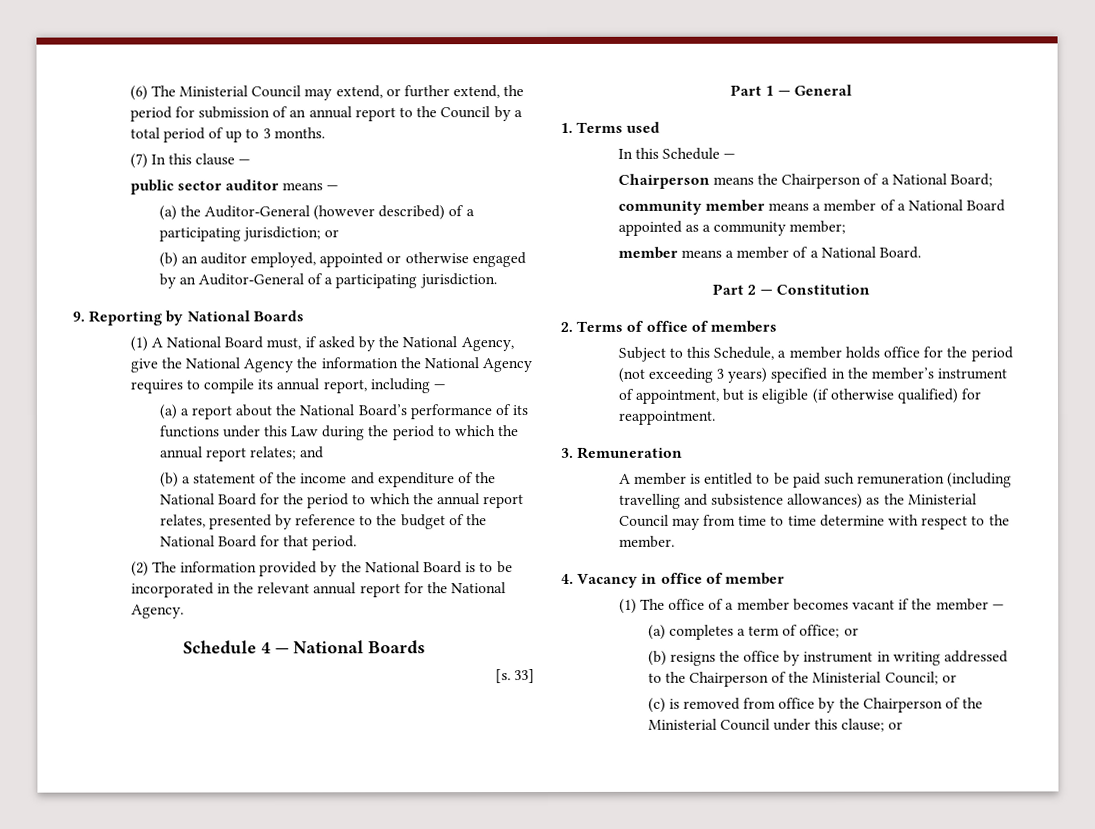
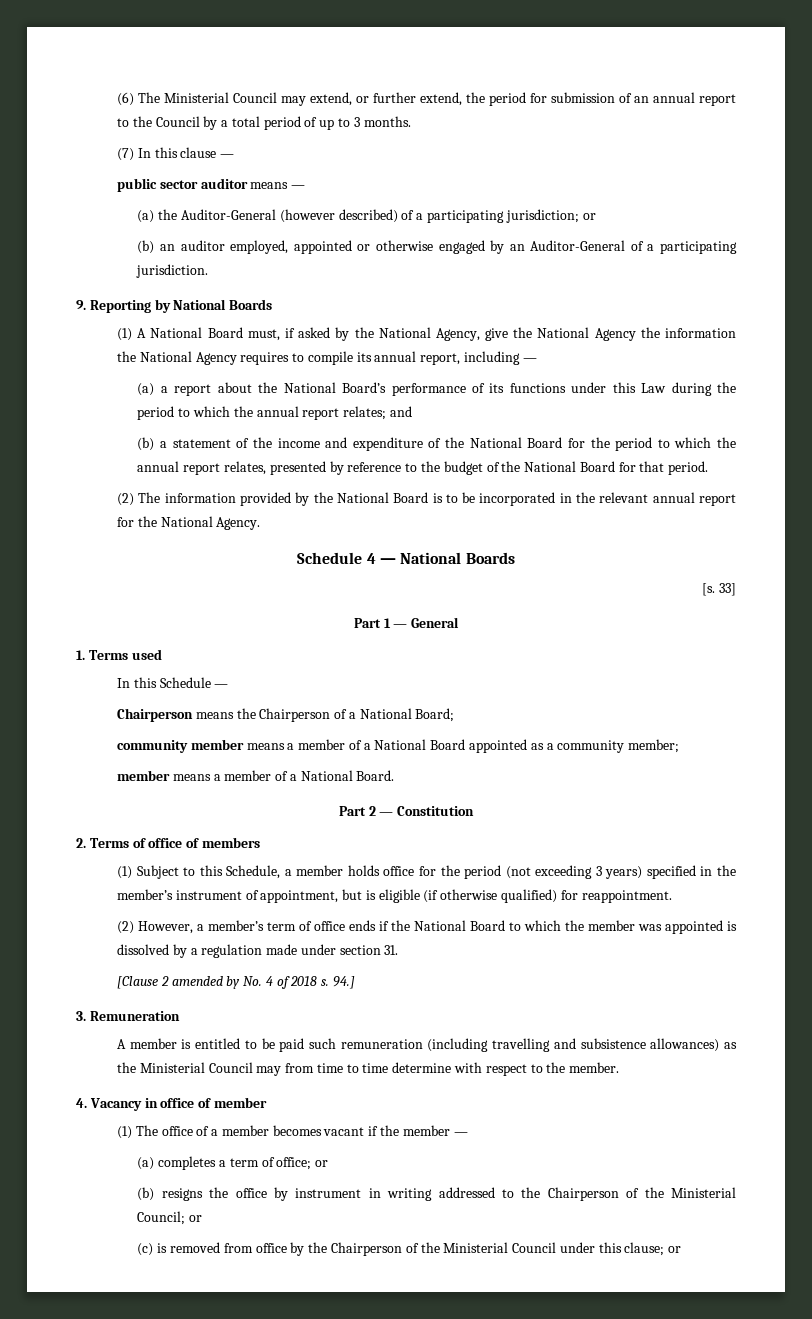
- Subject to this Schedule, a member holds office for the period (not exceeding 3 years) specified in the member’s instrument of appointment, but is eligible (if otherwise qualified) for reappointment.
+ (1) Subject to this Schedule, a member holds office for the period (not exceeding 3 years) specified in the member’s instrument of appointment, but is eligible (if otherwise qualified) for reappointment.
+ (2) However, a member’s term of office ends if the National Board to which the member was appointed is dissolved by a regulation made under section 31.
+ [Clause 2 amended by No. 4 of 2018 s. 94.]

